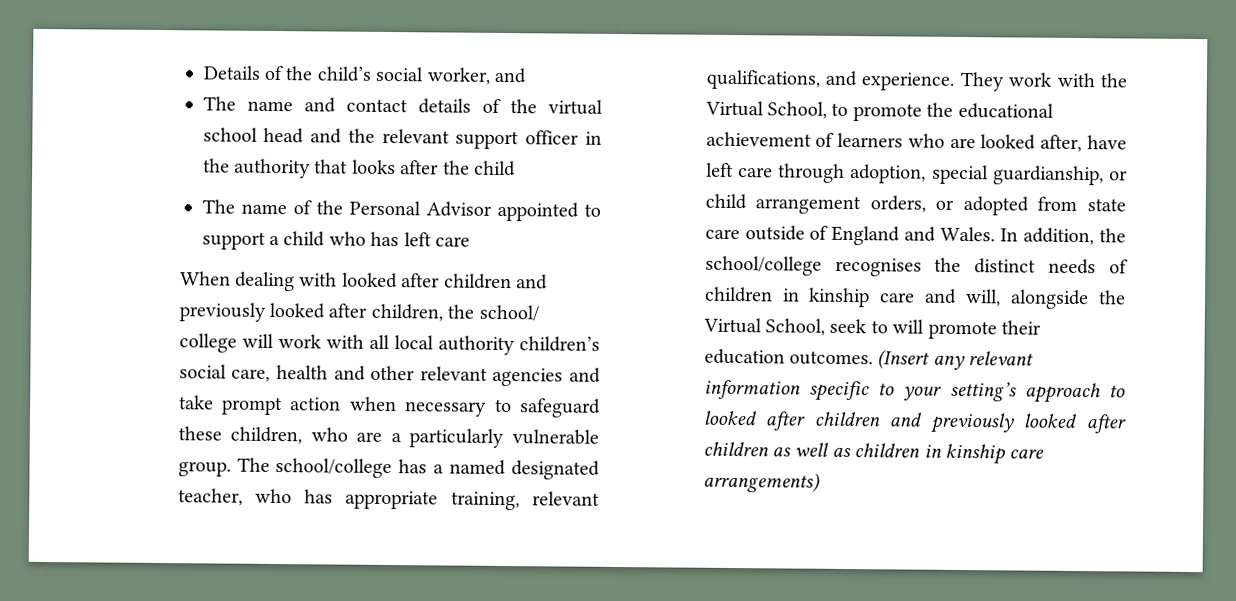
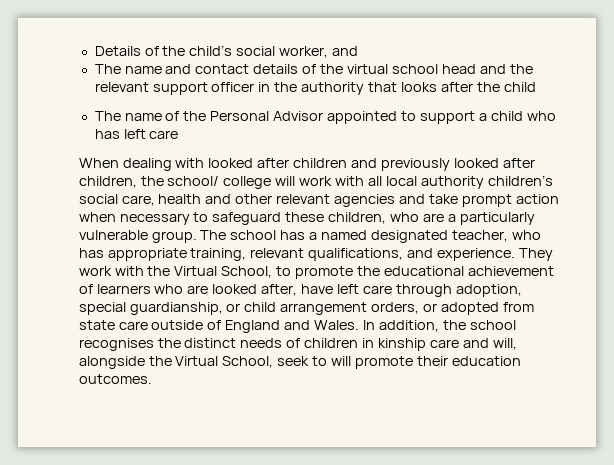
- The school/college has a named designated teacher, who has appropriate training, relevant qualifications, and experience.
+ The school has a named designated teacher, who has appropriate training, relevant qualifications, and experience.
- In addition, the school/college recognises the distinct needs of children in kinship care and will, alongside the Virtual School, seek to will promote their education outcomes. (Insert any relevant information specific to your setting’s approach to looked after children and previously looked after children as well as children in kinship care arrangements)
+ In addition, the school recognises the distinct needs of children in kinship care and will, alongside the Virtual School, seek to will promote their education outcomes.

